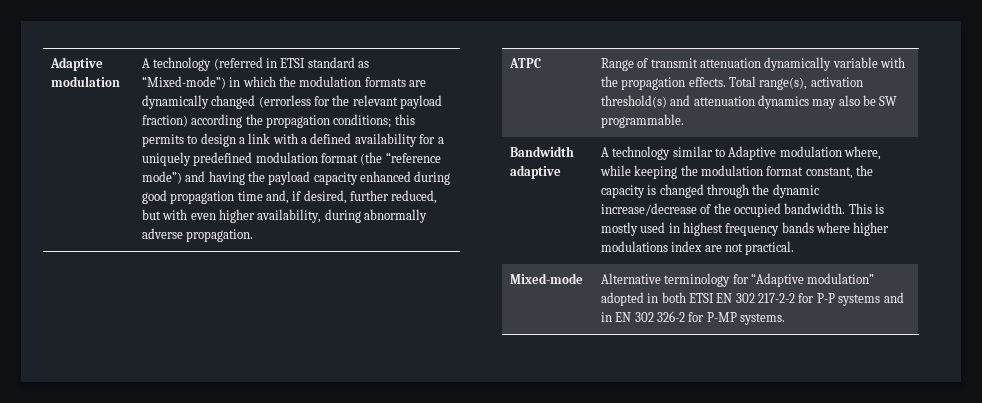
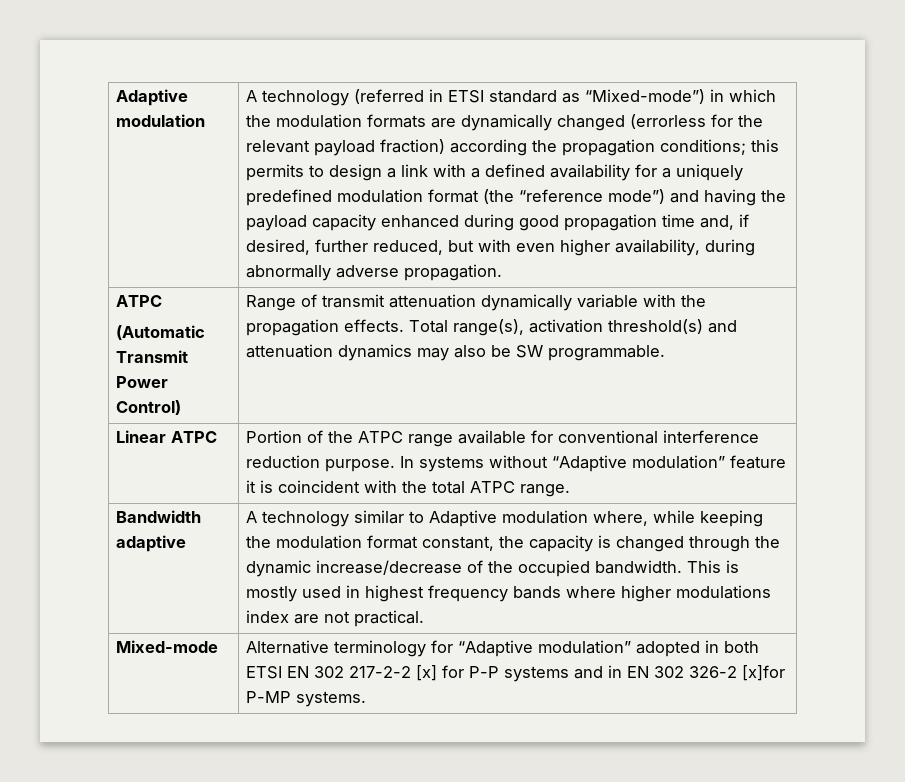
  this permits to design a link with a defined availability for a uniquely predefined modulation format (the “reference mode”) and having the payload capacity enhanced during good propagation time and, if desired, further reduced, but with even higher availability, during abnormally adverse propagation.
- ATPC | Range of transmit attenuation dynamically variable with the propagation effects. Total range(s), activation threshold(s) and attenuation dynamics may also be SW programmable.
+ ATPC
+ (Automatic Transmit Power Control) | Range of transmit attenuation dynamically variable with the propagation effects. Total range(s), activation threshold(s) and attenuation dynamics may also be SW programmable.
+ Linear ATPC | Portion of the ATPC range available for conventional interference reduction purpose. In systems without “Adaptive modulation” feature it is coincident with the total ATPC range.
- Mixed-mode | Alternative terminology for “Adaptive modulation” adopted in both ETSI EN 302 217-2-2 for P-P systems and in EN 302 326-2 for P-MP systems.
+ Mixed-mode | Alternative terminology for “Adaptive modulation” adopted in both ETSI EN 302 217-2-2 [x] for P-P systems and in EN 302 326-2 [x]for P-MP systems.

